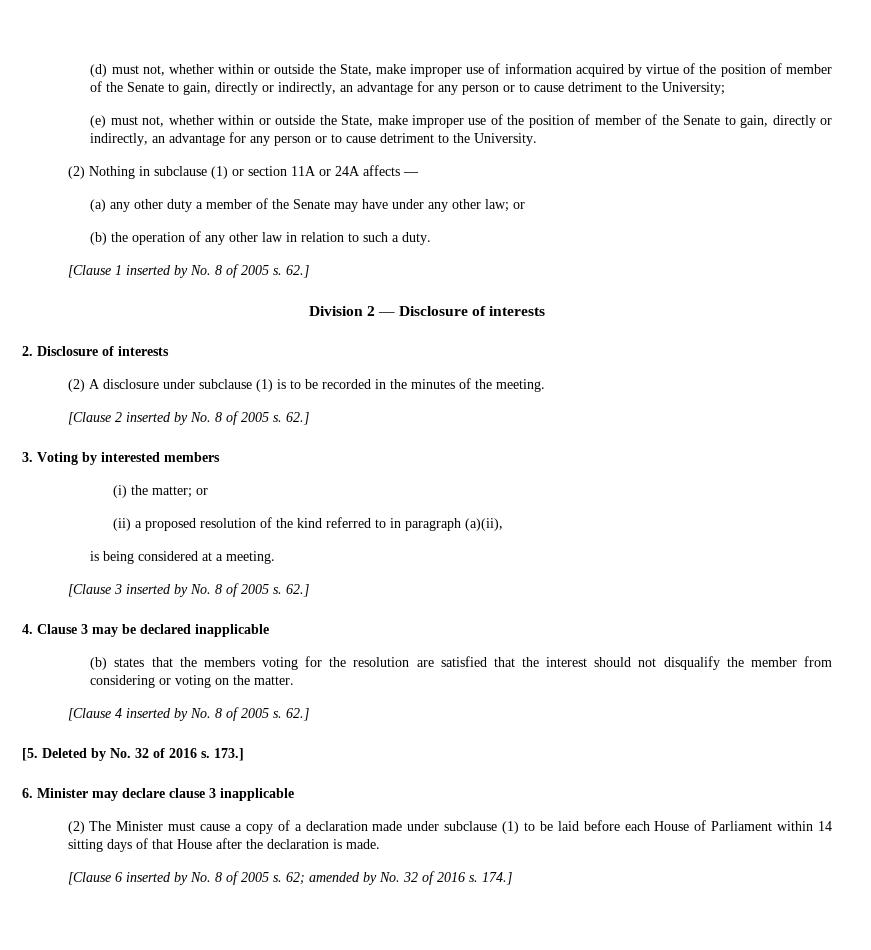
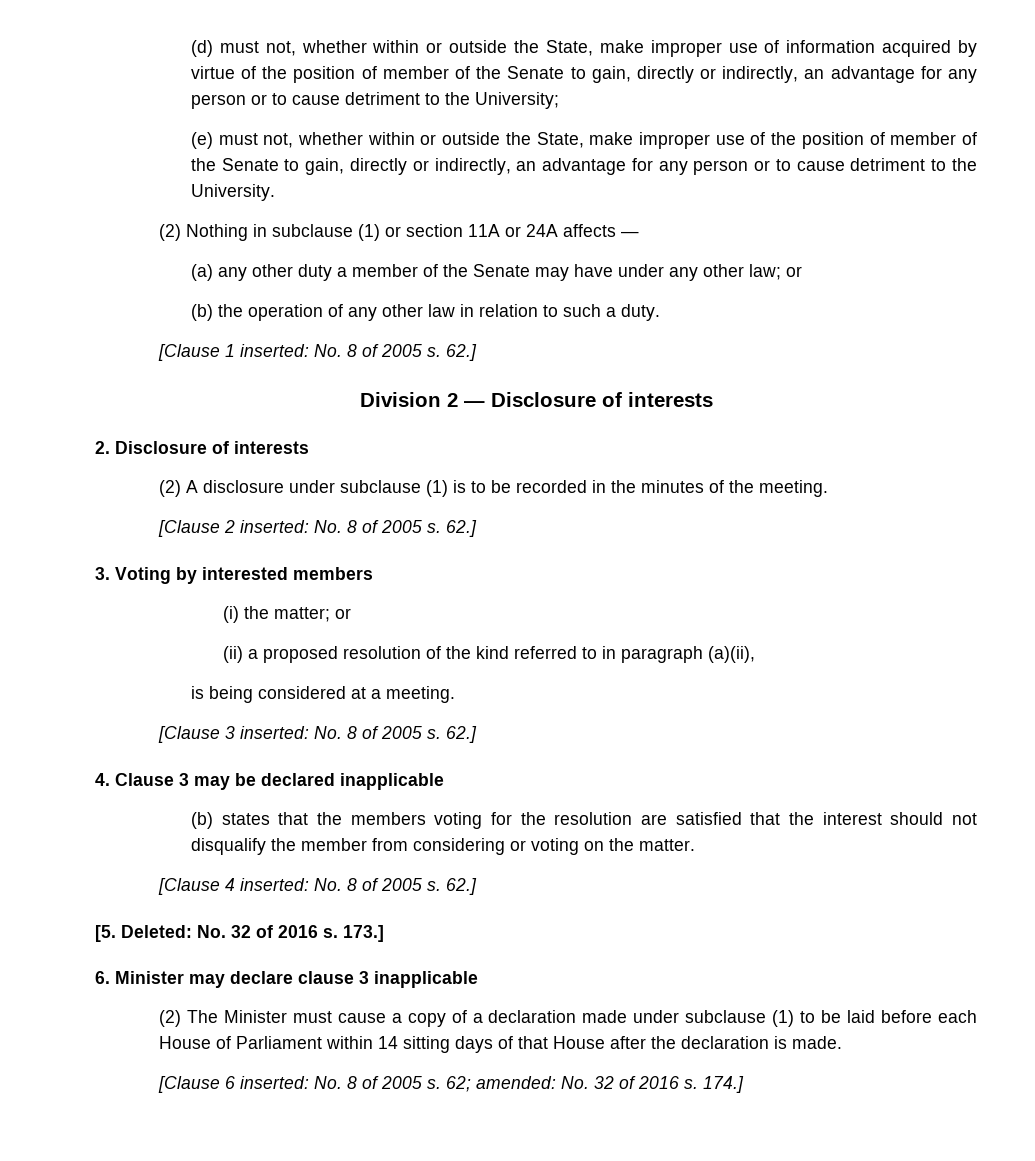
- [Clause 1 inserted by No. 8 of 2005 s.
+ [Clause 1 inserted: No. 8 of 2005 s.
- [Clause 2 inserted by No. 8 of 2005 s.
+ [Clause 2 inserted: No. 8 of 2005 s.
- [Clause 3 inserted by No. 8 of 2005 s.
+ [Clause 3 inserted: No. 8 of 2005 s.
- [Clause 4 inserted by No. 8 of 2005 s.
+ [Clause 4 inserted: No. 8 of 2005 s.
- [5. Deleted by No. 32 of 2016 s.
+ [5. Deleted: No. 32 of 2016 s.
- [Clause 6 inserted by No. 8 of 2005 s.
+ [Clause 6 inserted: No. 8 of 2005 s.
- 62; amended by No. 32 of 2016 s.
+ 62; amended: No. 32 of 2016 s.

